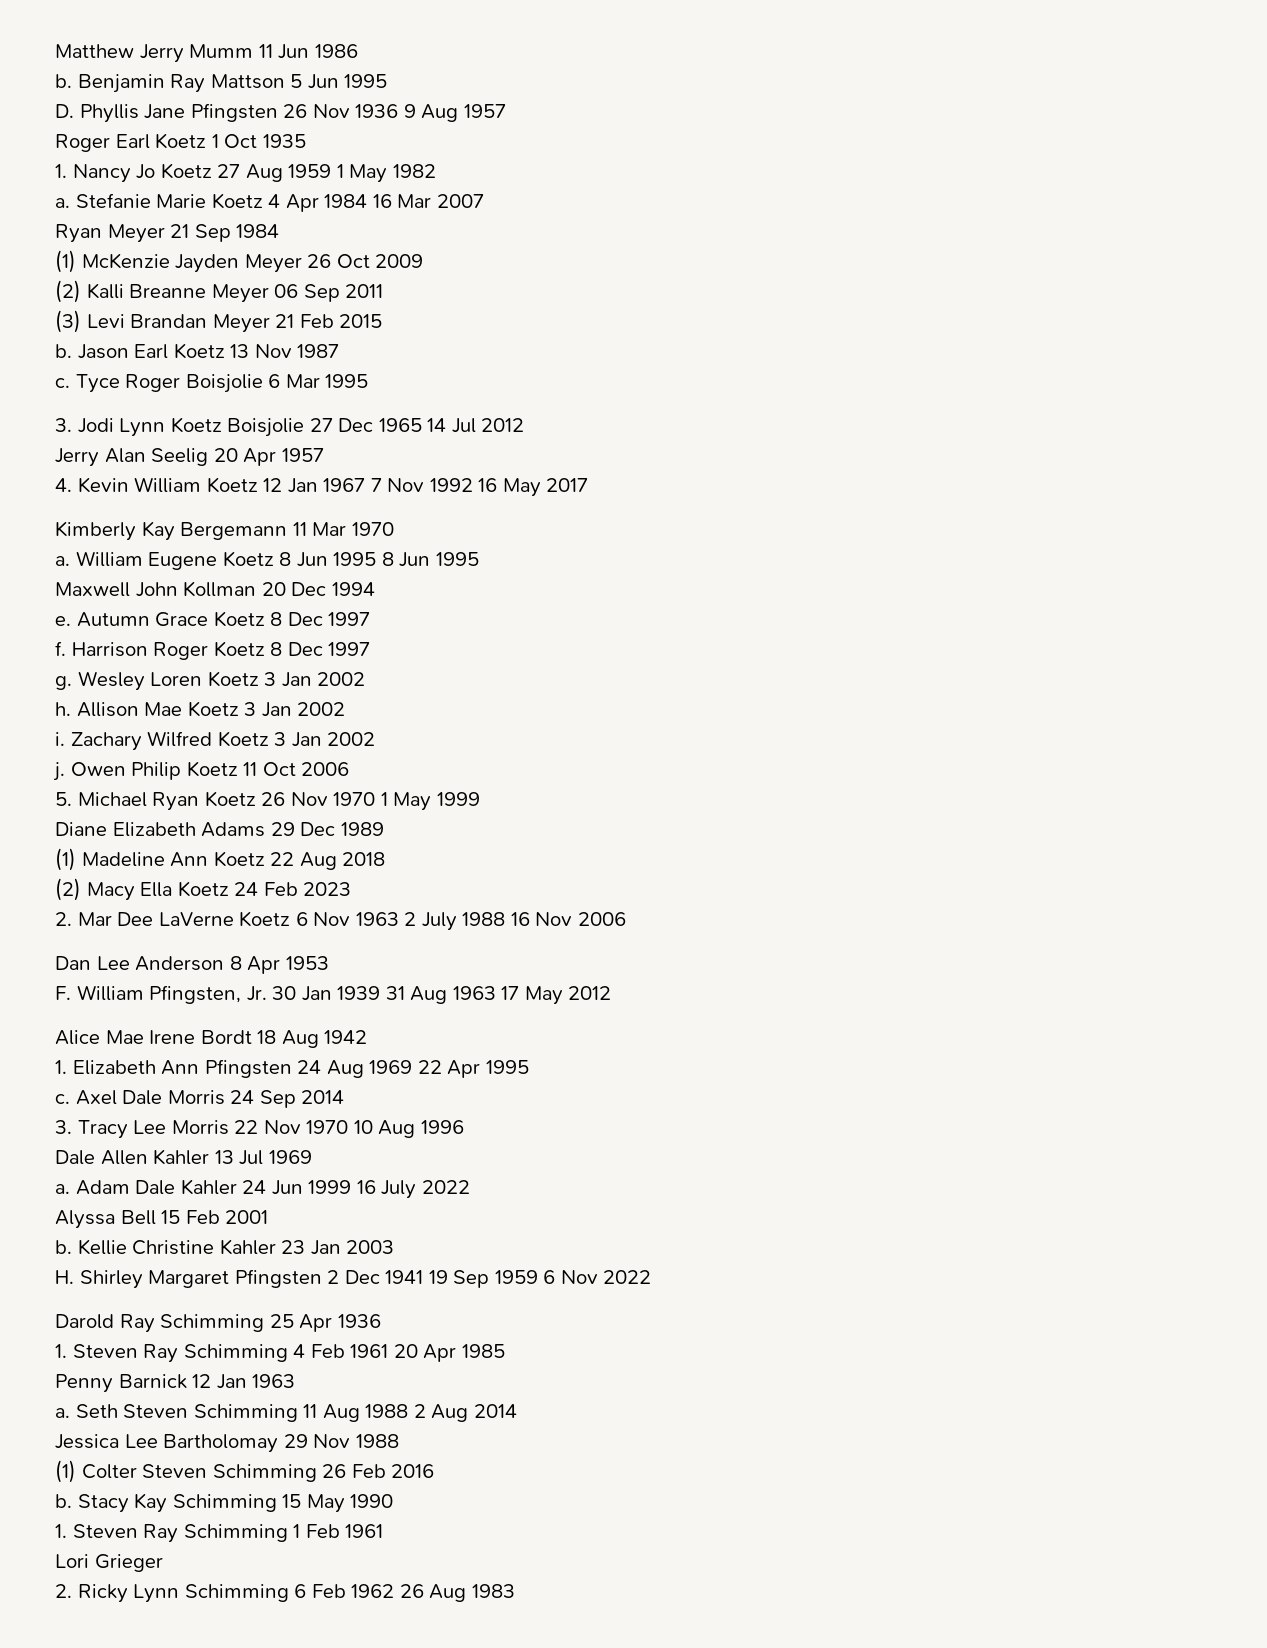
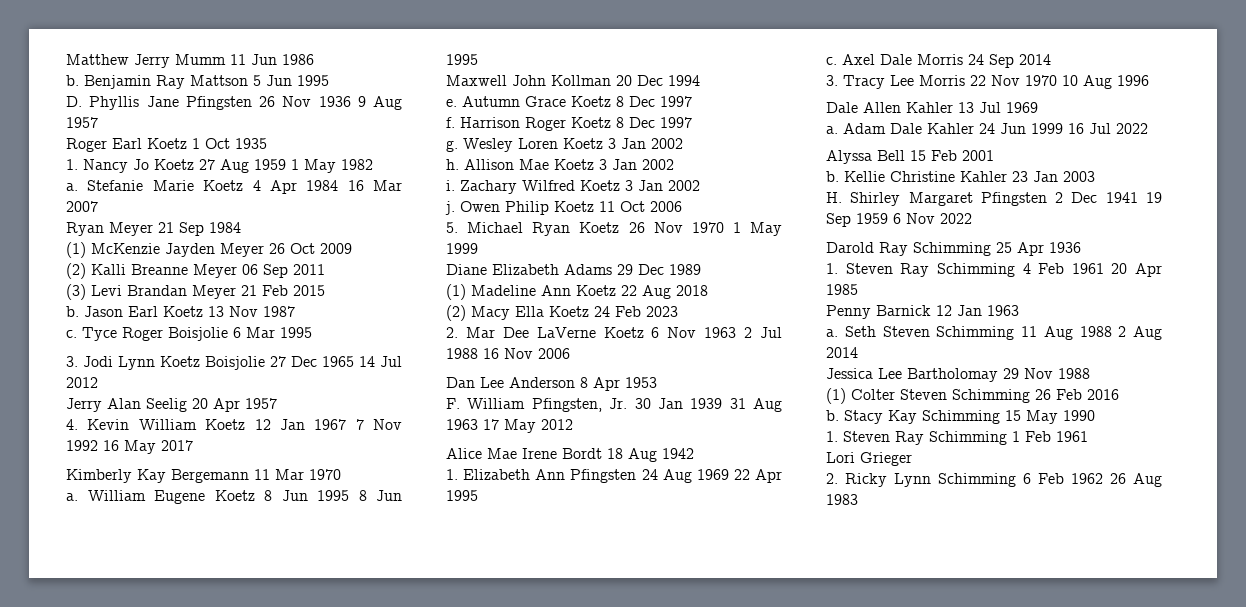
- 2. Mar Dee LaVerne Koetz 6 Nov 1963 2 July 1988 16 Nov 2006
+ 2. Mar Dee LaVerne Koetz 6 Nov 1963 2 Jul 1988 16 Nov 2006
- Adam Dale Kahler 24 Jun 1999 16 July 2022
+ Adam Dale Kahler 24 Jun 1999 16 Jul 2022

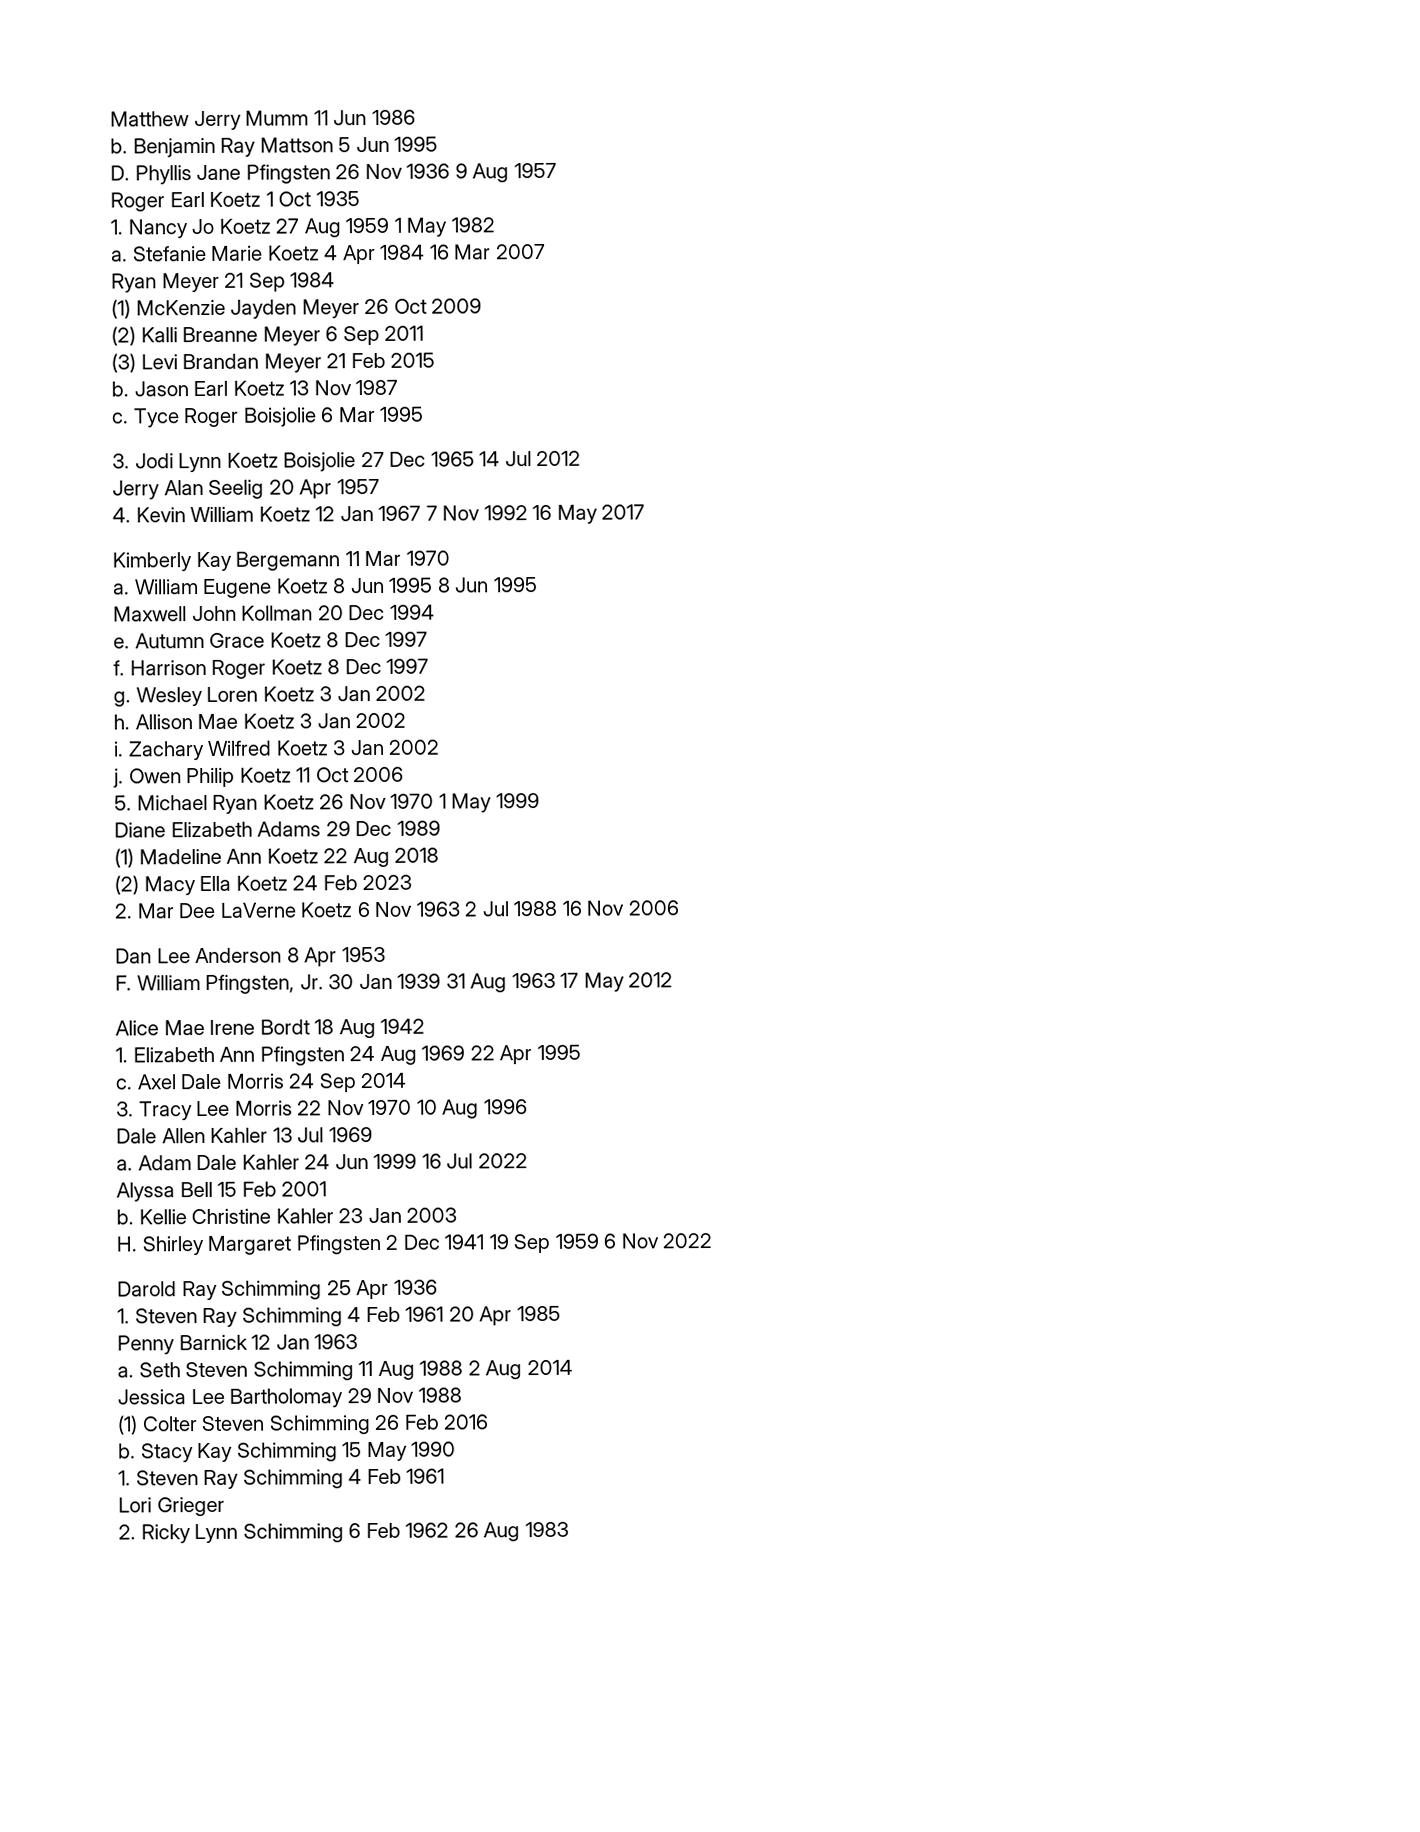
- (2) Kalli Breanne Meyer 06 Sep 2011
+ (2) Kalli Breanne Meyer 6 Sep 2011
  Stacy Kay Schimming 15 May 1990
- 1. Steven Ray Schimming 1 Feb 1961
+ 1. Steven Ray Schimming 4 Feb 1961

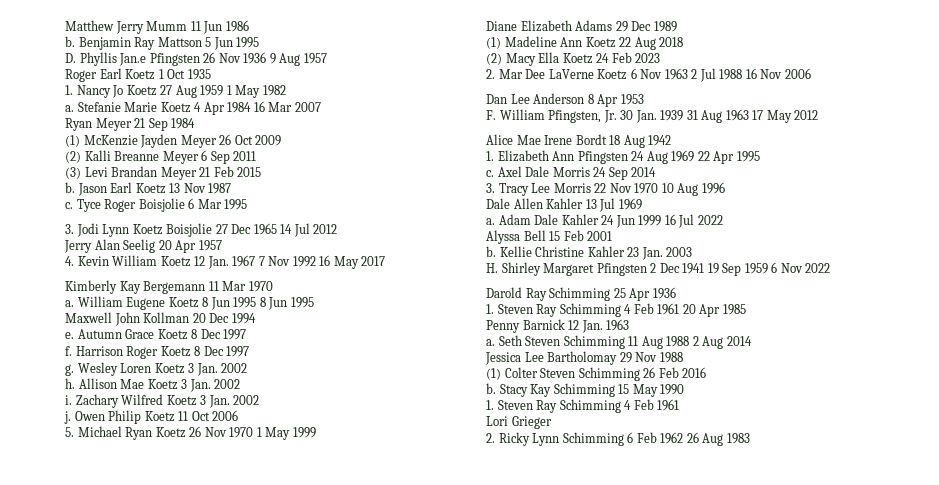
- D. Phyllis Jane Pfingsten 26 Nov 1936 9 Aug 1957
+ D. Phyllis Jan.e Pfingsten 26 Nov 1936 9 Aug 1957
- 4. Kevin William Koetz 12 Jan 1967 7 Nov 1992 16 May 2017
+ 4. Kevin William Koetz 12 Jan. 1967 7 Nov 1992 16 May 2017
- Wesley Loren Koetz 3 Jan 2002
+ Wesley Loren Koetz 3 Jan. 2002
- Allison Mae Koetz 3 Jan 2002
+ Allison Mae Koetz 3 Jan. 2002
- Zachary Wilfred Koetz 3 Jan 2002
+ Zachary Wilfred Koetz 3 Jan. 2002
- F. William Pfingsten, Jr. 30 Jan 1939 31 Aug 1963 17 May 2012
+ F. William Pfingsten, Jr. 30 Jan. 1939 31 Aug 1963 17 May 2012
- Kellie Christine Kahler 23 Jan 2003
+ Kellie Christine Kahler 23 Jan. 2003
- Penny Barnick 12 Jan 1963
+ Penny Barnick 12 Jan. 1963

